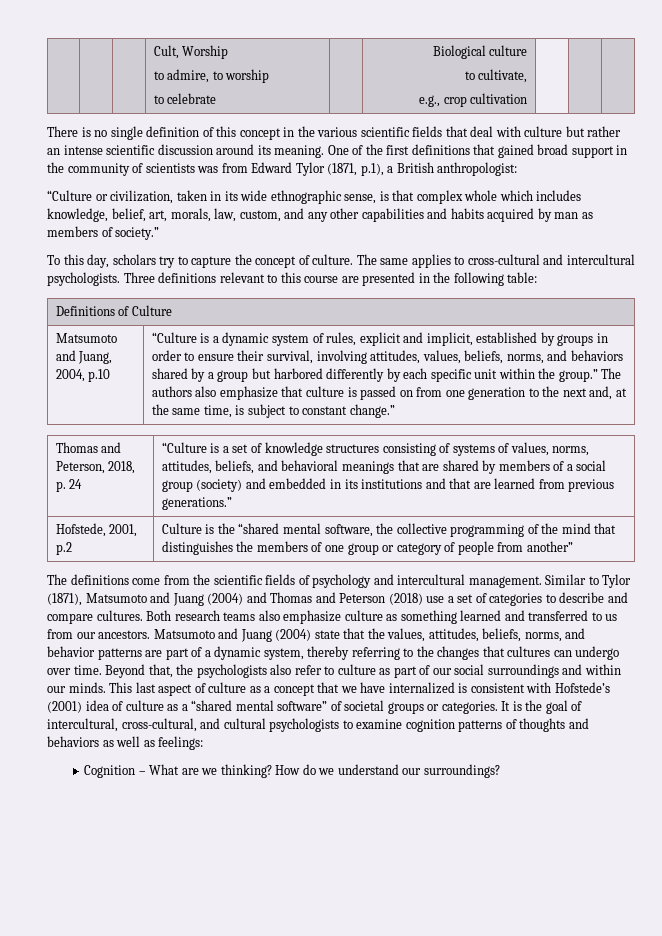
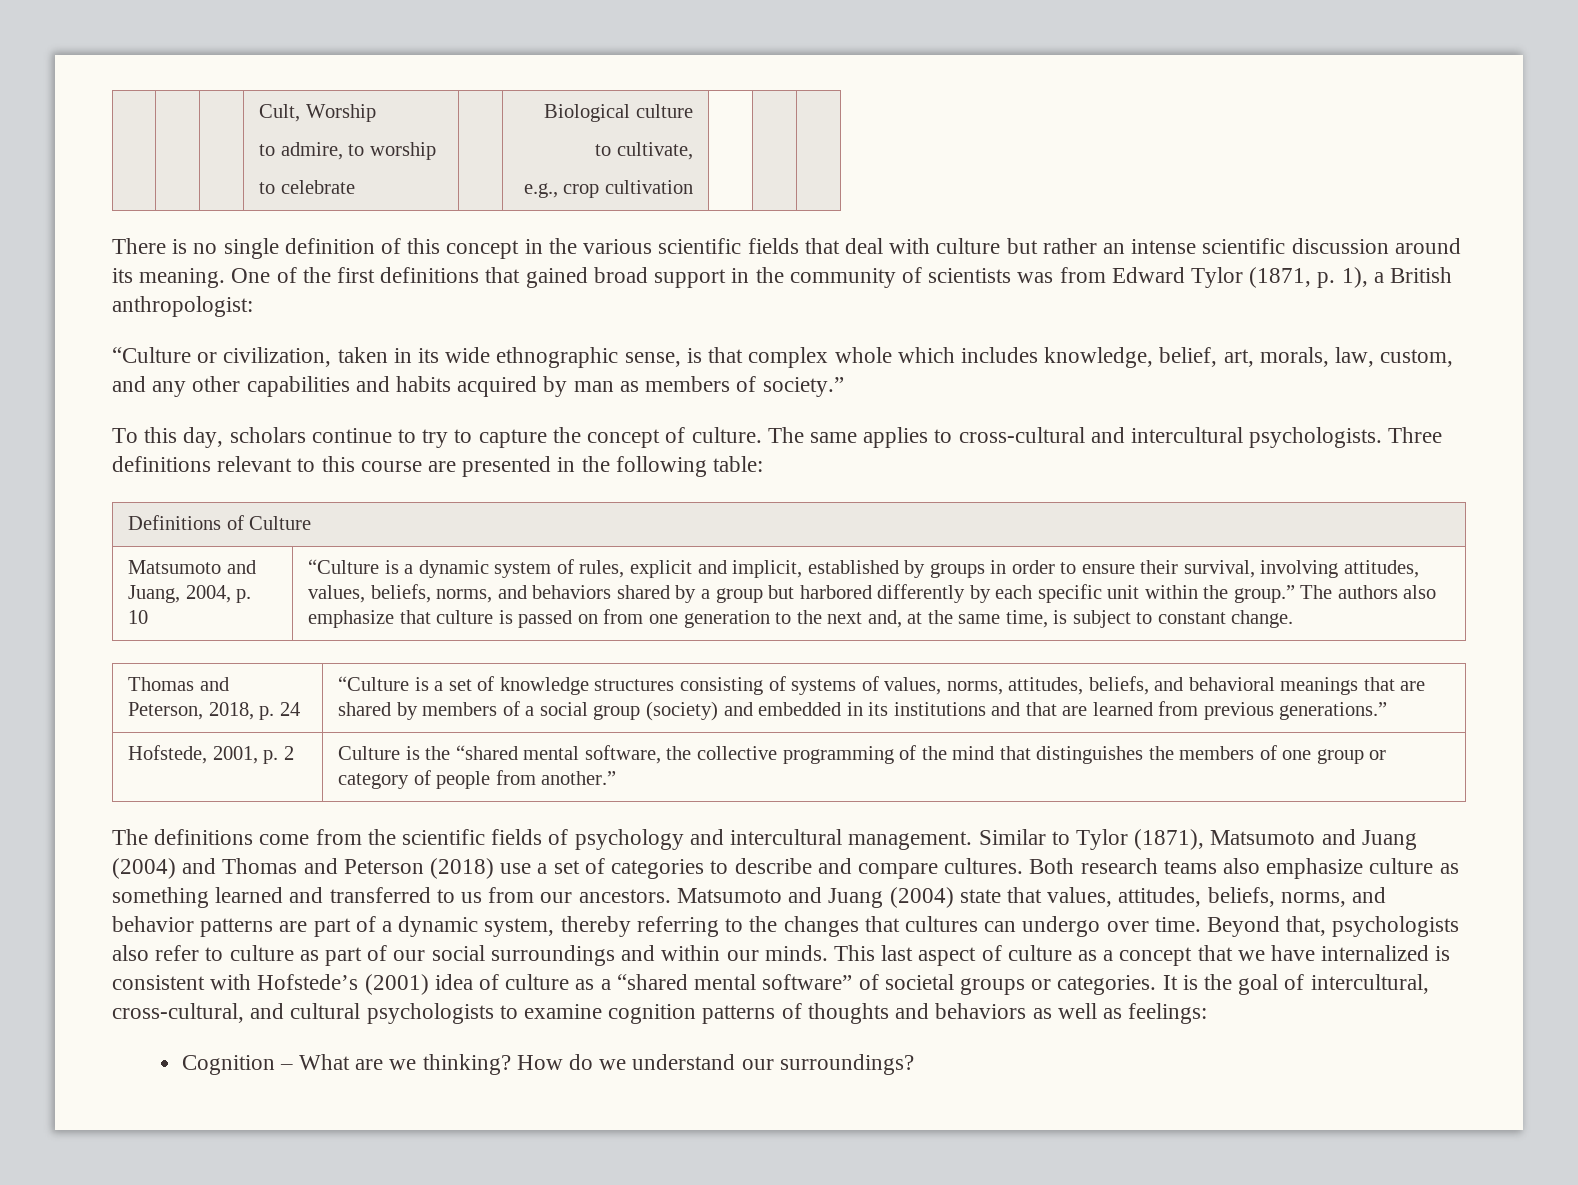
- One of the first definitions that gained broad support in the community of scientists was from Edward Tylor (1871, p.1), a British anthropologist:
+ One of the first definitions that gained broad support in the community of scientists was from Edward Tylor (1871, p. 1), a British anthropologist:
- To this day, scholars try to capture the concept of culture.
+ To this day, scholars continue to try to capture the concept of culture.
- Matsumoto and Juang, 2004, p.10
+ Matsumoto and Juang, 2004, p. 10
- The authors also emphasize that culture is passed on from one generation to the next and, at the same time, is subject to constant change.”
+ The authors also emphasize that culture is passed on from one generation to the next and, at the same time, is subject to constant change.
- Hofstede, 2001, p.2 | Culture is the “shared mental software, the collective programming of the mind that distinguishes the members of one group or category of people from another”
+ Hofstede, 2001, p. 2 | Culture is the “shared mental software, the collective programming of the mind that distinguishes the members of one group or category of people from another.”
- Matsumoto and Juang (2004) state that the values, attitudes, beliefs, norms, and behavior patterns are part of a dynamic system, thereby referring to the changes that cultures can undergo over time.
+ Matsumoto and Juang (2004) state that values, attitudes, beliefs, norms, and behavior patterns are part of a dynamic system, thereby referring to the changes that cultures can undergo over time.
- Beyond that, the psychologists also refer to culture as part of our social surroundings and within our minds.
+ Beyond that, psychologists also refer to culture as part of our social surroundings and within our minds.

